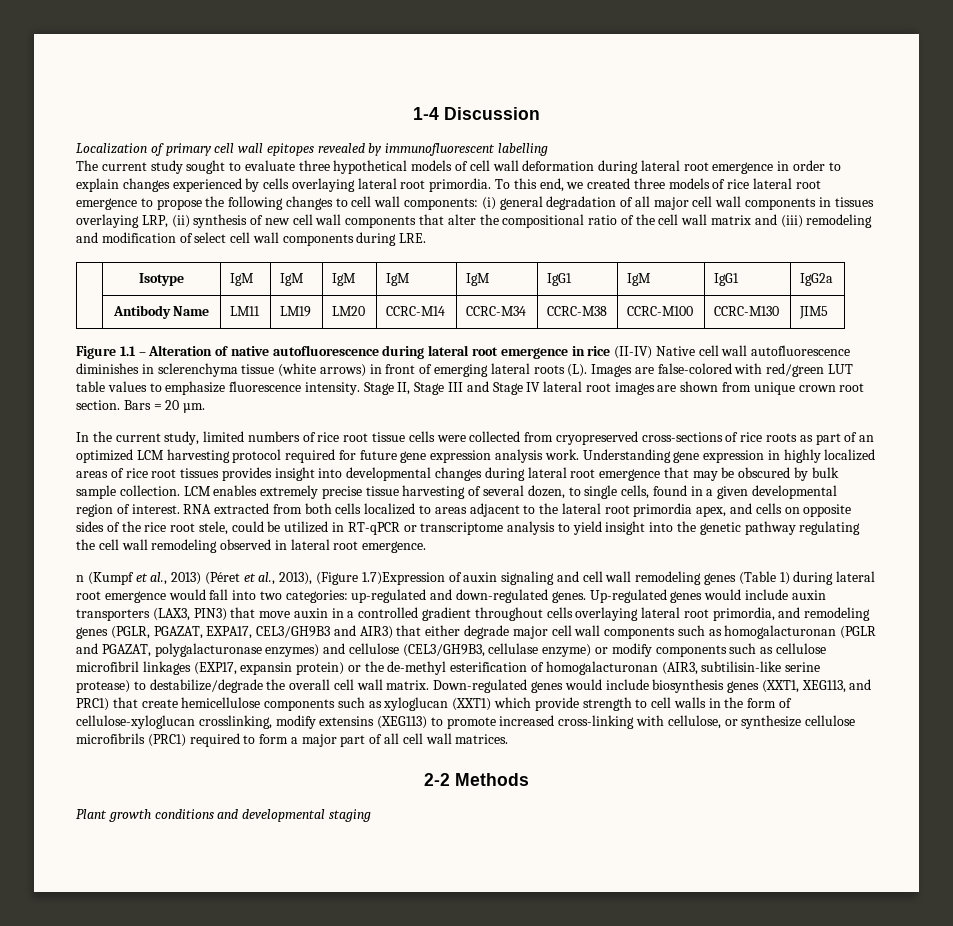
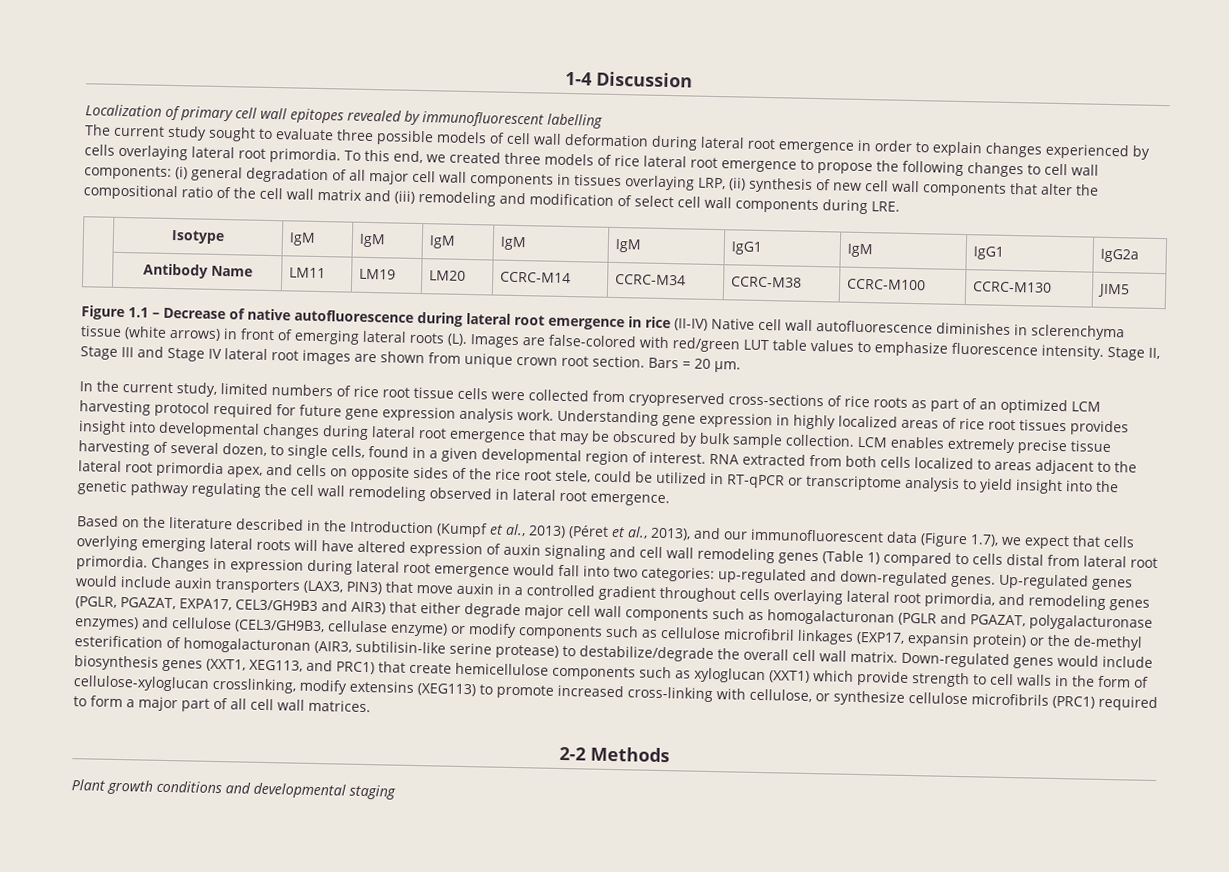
- The current study sought to evaluate three hypothetical models of cell wall deformation during lateral root emergence in order to explain changes experienced by cells overlaying lateral root primordia.
+ The current study sought to evaluate three possible models of cell wall deformation during lateral root emergence in order to explain changes experienced by cells overlaying lateral root primordia.
- Figure 1.1 – Alteration of native autofluorescence during lateral root emergence in rice (II-IV) Native cell wall autofluorescence diminishes in sclerenchyma tissue (white arrows) in front of emerging lateral roots (L). Images are false-colored with red/green LUT table values to emphasize fluorescence intensity.
+ Figure 1.1 – Decrease of native autofluorescence during lateral root emergence in rice (II-IV) Native cell wall autofluorescence diminishes in sclerenchyma tissue (white arrows) in front of emerging lateral roots (L). Images are false-colored with red/green LUT table values to emphasize fluorescence intensity.
- n (Kumpf et al., 2013) (Péret et al., 2013), (Figure 1.7)Expression of auxin signaling and cell wall remodeling genes (Table 1) during lateral root emergence would fall into two categories: up-regulated and down-regulated genes.
+ Based on the literature described in the Introduction (Kumpf et al., 2013) (Péret et al., 2013), and our immunofluorescent data (Figure 1.7), we expect that cells overlying emerging lateral roots will have altered expression of auxin signaling and cell wall remodeling genes (Table 1) compared to cells distal from lateral root primordia. Changes in expression during lateral root emergence would fall into two categories: up-regulated and down-regulated genes.

